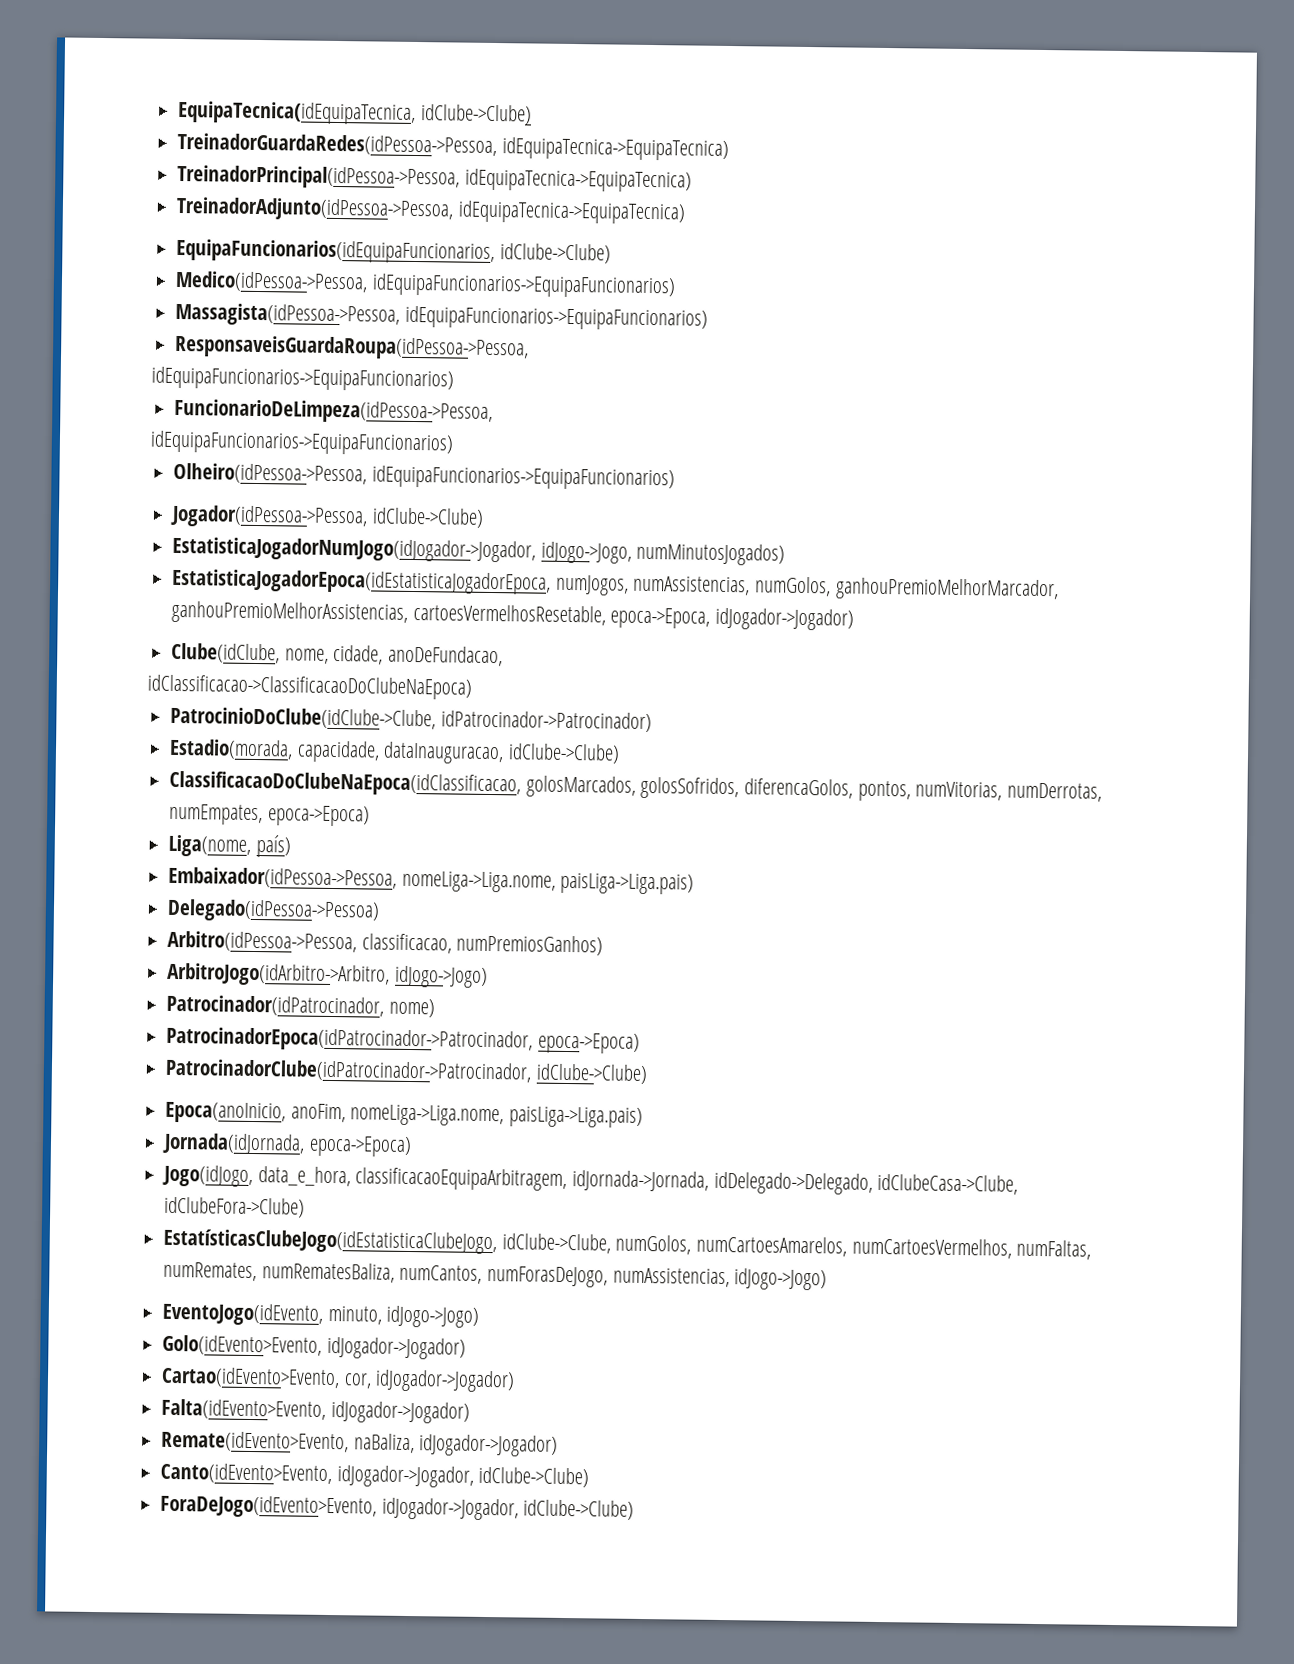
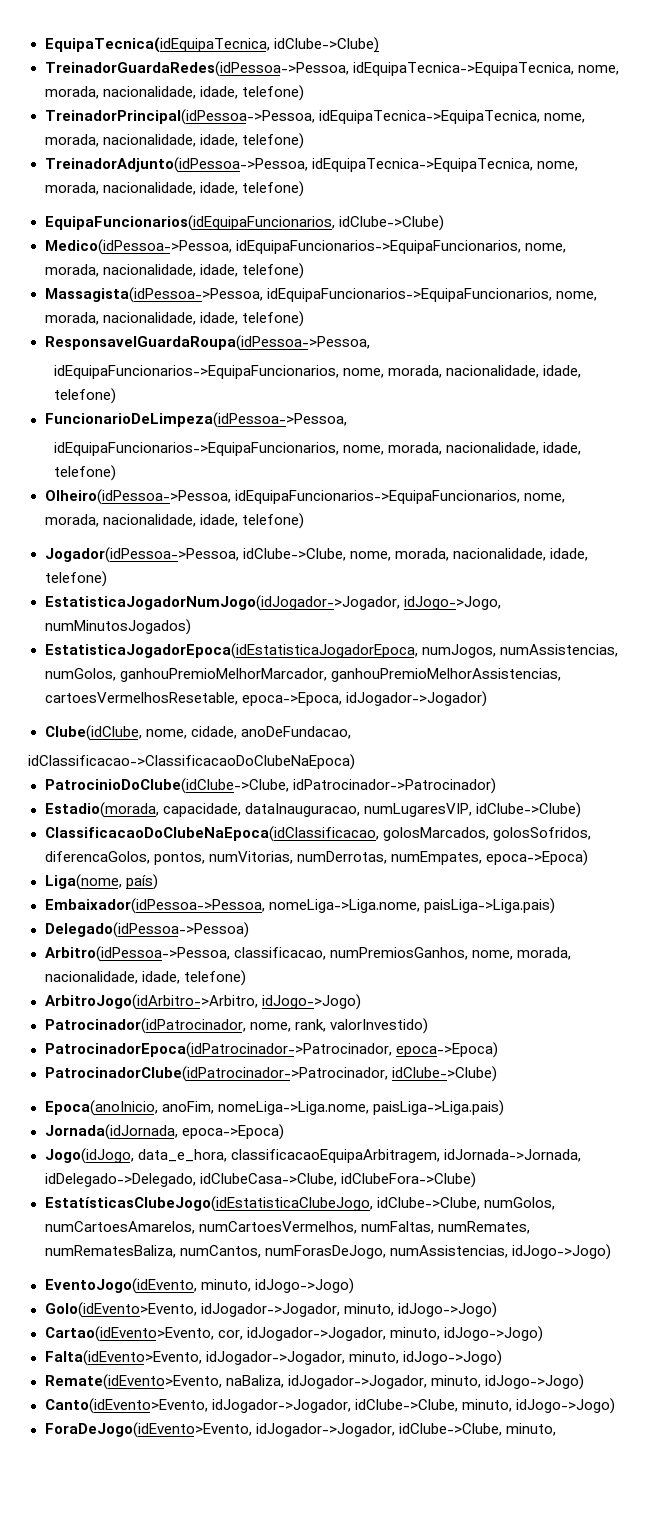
- TreinadorGuardaRedes(idPessoa->Pessoa, idEquipaTecnica->EquipaTecnica)
- TreinadorPrincipal(idPessoa->Pessoa, idEquipaTecnica->EquipaTecnica)
- TreinadorAdjunto(idPessoa->Pessoa, idEquipaTecnica->EquipaTecnica)
+ TreinadorGuardaRedes(idPessoa->Pessoa, idEquipaTecnica->EquipaTecnica, nome, morada, nacionalidade, idade, telefone)
+ TreinadorPrincipal(idPessoa->Pessoa, idEquipaTecnica->EquipaTecnica, nome, morada, nacionalidade, idade, telefone)
+ TreinadorAdjunto(idPessoa->Pessoa, idEquipaTecnica->EquipaTecnica, nome, morada, nacionalidade, idade, telefone)
  EquipaFuncionarios(idEquipaFuncionarios, idClube->Clube)
- Medico(idPessoa->Pessoa, idEquipaFuncionarios->EquipaFuncionarios)
- Massagista(idPessoa->Pessoa, idEquipaFuncionarios->EquipaFuncionarios)
- ResponsaveisGuardaRoupa(idPessoa->Pessoa,
- idEquipaFuncionarios->EquipaFuncionarios)
+ Medico(idPessoa->Pessoa, idEquipaFuncionarios->EquipaFuncionarios, nome, morada, nacionalidade, idade, telefone)
+ Massagista(idPessoa->Pessoa, idEquipaFuncionarios->EquipaFuncionarios, nome, morada, nacionalidade, idade, telefone)
+ ResponsavelGuardaRoupa(idPessoa->Pessoa,
+ idEquipaFuncionarios->EquipaFuncionarios, nome, morada, nacionalidade, idade, telefone)
  FuncionarioDeLimpeza(idPessoa->Pessoa,
- idEquipaFuncionarios->EquipaFuncionarios)
- Olheiro(idPessoa->Pessoa, idEquipaFuncionarios->EquipaFuncionarios)
- Jogador(idPessoa->Pessoa, idClube->Clube)
+ idEquipaFuncionarios->EquipaFuncionarios, nome, morada, nacionalidade, idade, telefone)
+ Olheiro(idPessoa->Pessoa, idEquipaFuncionarios->EquipaFuncionarios, nome, morada, nacionalidade, idade, telefone)
+ Jogador(idPessoa->Pessoa, idClube->Clube, nome, morada, nacionalidade, idade, telefone)
- Estadio(morada, capacidade, dataInauguracao, idClube->Clube)
+ Estadio(morada, capacidade, dataInauguracao, numLugaresVIP, idClube->Clube)
- Arbitro(idPessoa->Pessoa, classificacao, numPremiosGanhos)
+ Arbitro(idPessoa->Pessoa, classificacao, numPremiosGanhos, nome, morada, nacionalidade, idade, telefone)
- Patrocinador(idPatrocinador, nome)
+ Patrocinador(idPatrocinador, nome, rank, valorInvestido)
- Golo(idEvento>Evento, idJogador->Jogador)
+ Golo(idEvento>Evento, idJogador->Jogador, minuto, idJogo->Jogo)
- Cartao(idEvento>Evento, cor, idJogador->Jogador)
- Falta(idEvento>Evento, idJogador->Jogador)
+ Cartao(idEvento>Evento, cor, idJogador->Jogador, minuto, idJogo->Jogo)
+ Falta(idEvento>Evento, idJogador->Jogador, minuto, idJogo->Jogo)
- Remate(idEvento>Evento, naBaliza, idJogador->Jogador)
+ Remate(idEvento>Evento, naBaliza, idJogador->Jogador, minuto, idJogo->Jogo)
- Canto(idEvento>Evento, idJogador->Jogador, idClube->Clube)
+ Canto(idEvento>Evento, idJogador->Jogador, idClube->Clube, minuto, idJogo->Jogo)
- ForaDeJogo(idEvento>Evento, idJogador->Jogador, idClube->Clube)
+ ForaDeJogo(idEvento>Evento, idJogador->Jogador, idClube->Clube, minuto,

